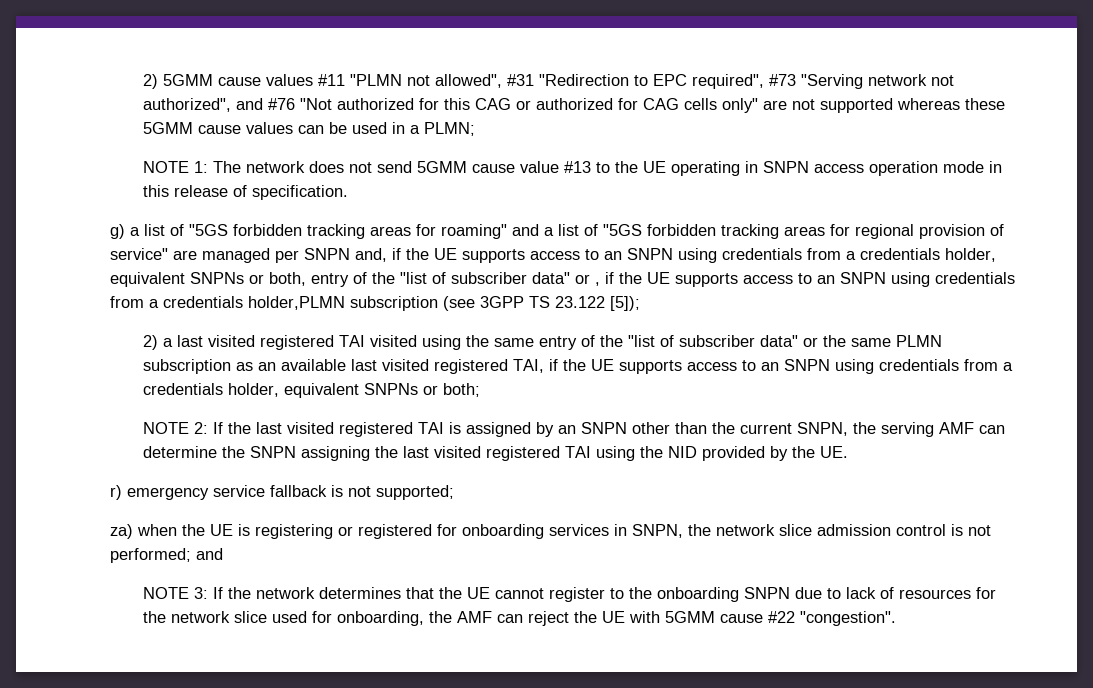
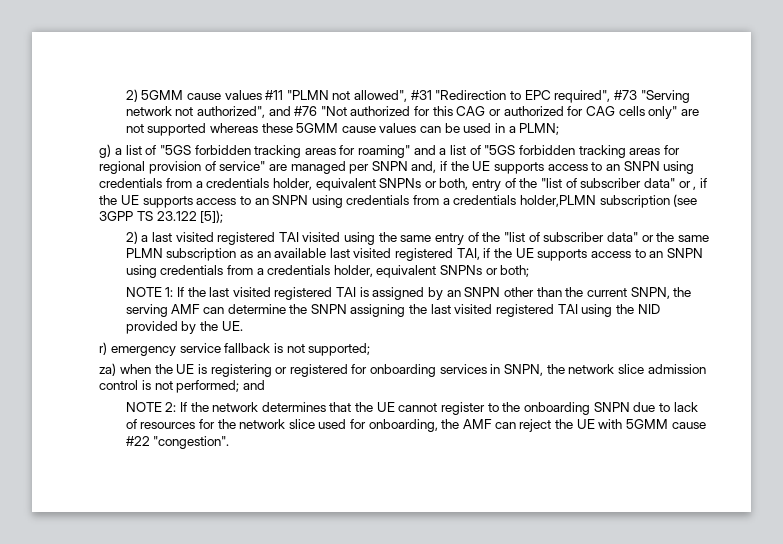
- NOTE 1: The network does not send 5GMM cause value #13 to the UE operating in SNPN access operation mode in this release of specification.
- NOTE 2: If the last visited registered TAI is assigned by an SNPN other than the current SNPN, the serving AMF can determine the SNPN assigning the last visited registered TAI using the NID provided by the UE.
+ NOTE 1: If the last visited registered TAI is assigned by an SNPN other than the current SNPN, the serving AMF can determine the SNPN assigning the last visited registered TAI using the NID provided by the UE.
- NOTE 3: If the network determines that the UE cannot register to the onboarding SNPN due to lack of resources for the network slice used for onboarding, the AMF can reject the UE with 5GMM cause #22 "congestion".
+ NOTE 2: If the network determines that the UE cannot register to the onboarding SNPN due to lack of resources for the network slice used for onboarding, the AMF can reject the UE with 5GMM cause #22 "congestion".

